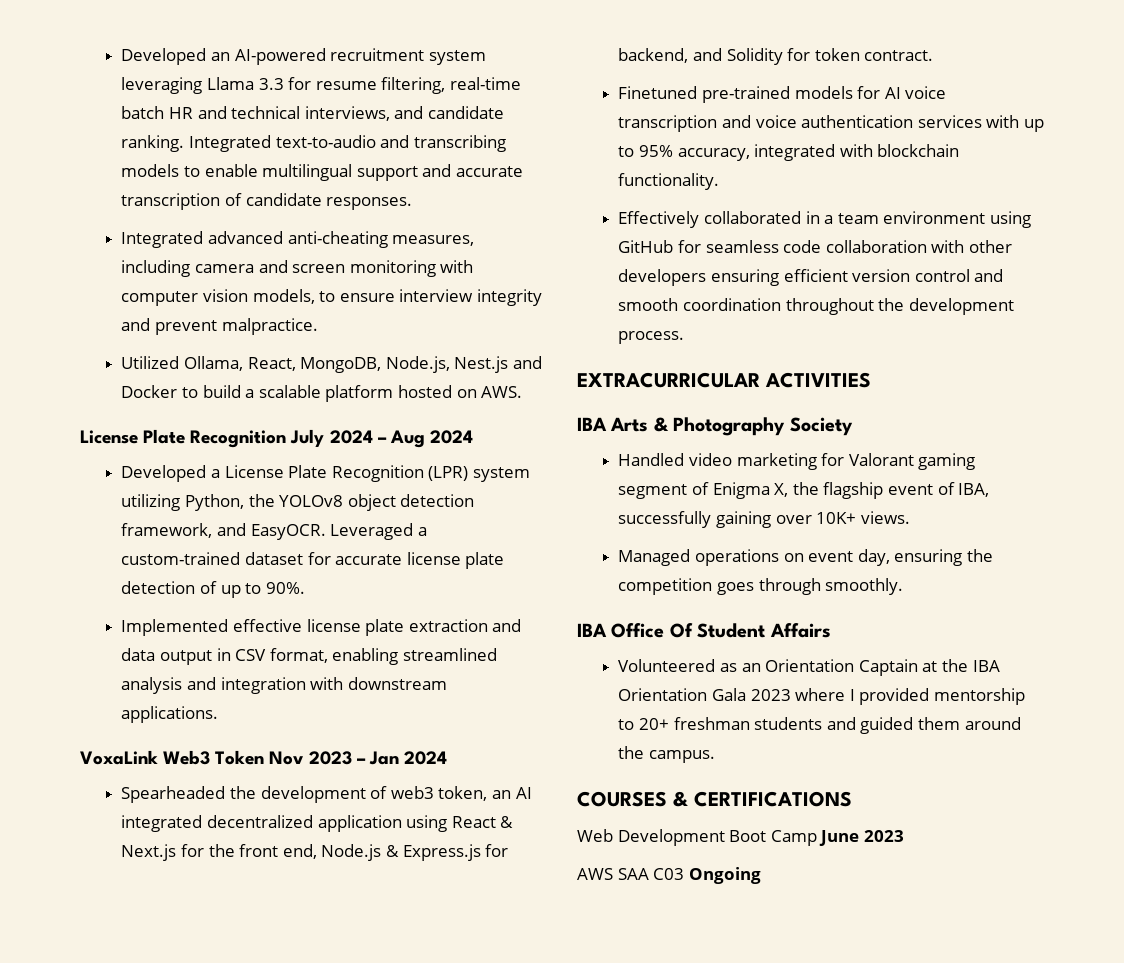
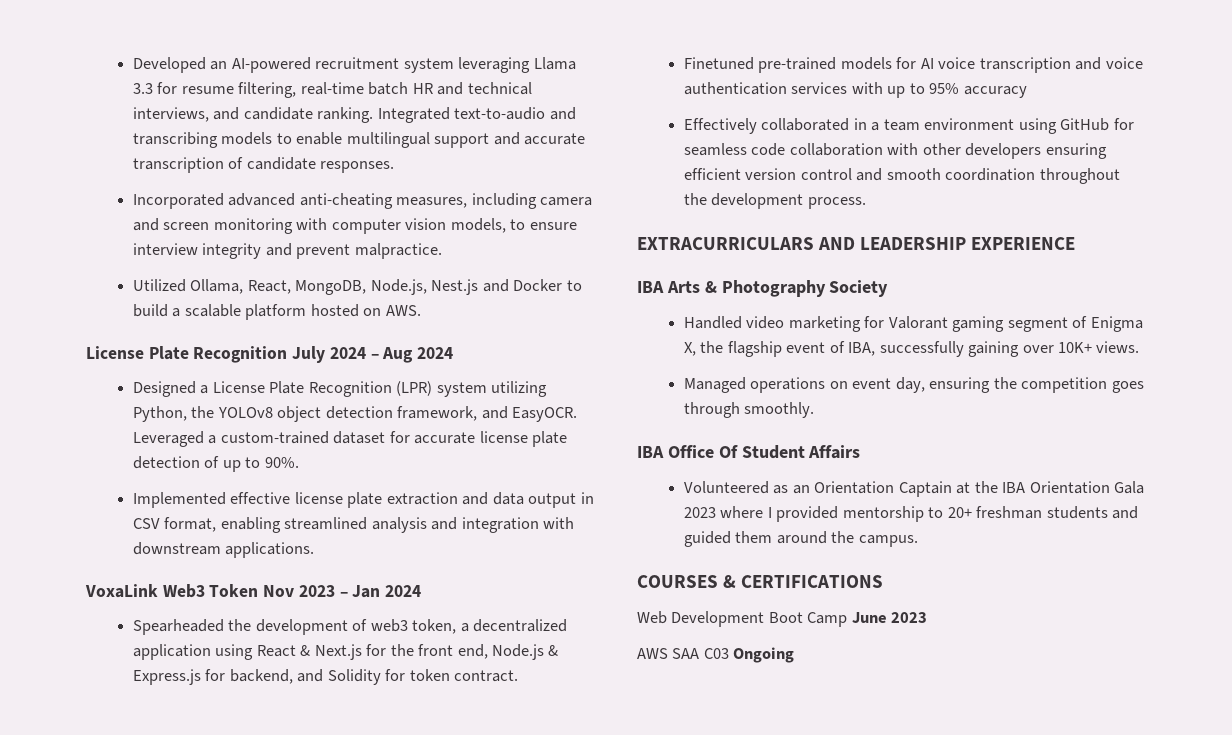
- Integrated advanced anti-cheating measures, including camera and screen monitoring with computer vision models, to ensure interview integrity and prevent malpractice.
+ Incorporated advanced anti-cheating measures, including camera and screen monitoring with computer vision models, to ensure interview integrity and prevent malpractice.
- Developed a License Plate Recognition (LPR) system utilizing Python, the YOLOv8 object detection framework, and EasyOCR.
+ Designed a License Plate Recognition (LPR) system utilizing Python, the YOLOv8 object detection framework, and EasyOCR.
- Spearheaded the development of web3 token, an AI integrated decentralized application using React & Next.js for the front end, Node.js & Express.js for backend, and Solidity for token contract.
+ Spearheaded the development of web3 token, a decentralized application using React & Next.js for the front end, Node.js & Express.js for backend, and Solidity for token contract.
- Finetuned pre-trained models for AI voice transcription and voice authentication services with up to 95% accuracy, integrated with blockchain functionality.
+ Finetuned pre-trained models for AI voice transcription and voice authentication services with up to 95% accuracy
- EXTRACURRICULAR ACTIVITIES
+ EXTRACURRICULARS AND LEADERSHIP EXPERIENCE

